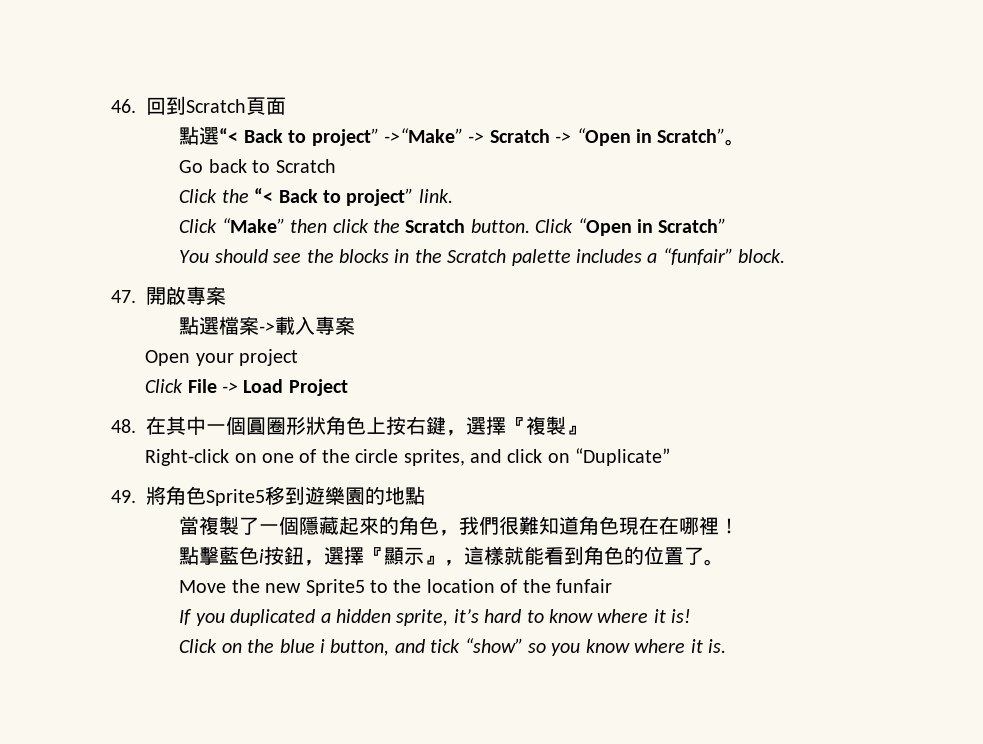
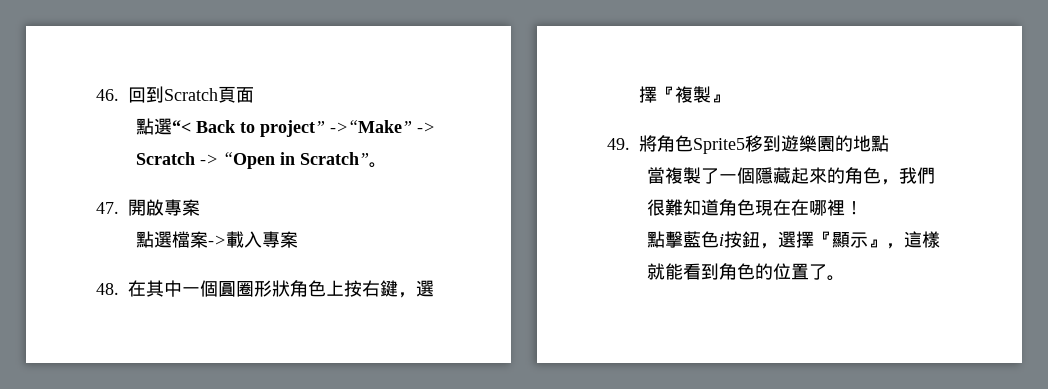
- Go back to Scratch
- Click the “< Back to project” link.
- Click “Make” then click the Scratch button. Click “Open in Scratch”
- You should see the blocks in the Scratch palette includes a “funfair” block.
- Open your project
- Click File -> Load Project
- Right-click on one of the circle sprites, and click on “Duplicate”
- Move the new Sprite5 to the location of the funfair
- If you duplicated a hidden sprite, it’s hard to know where it is!
- Click on the blue i button, and tick “show” so you know where it is.

